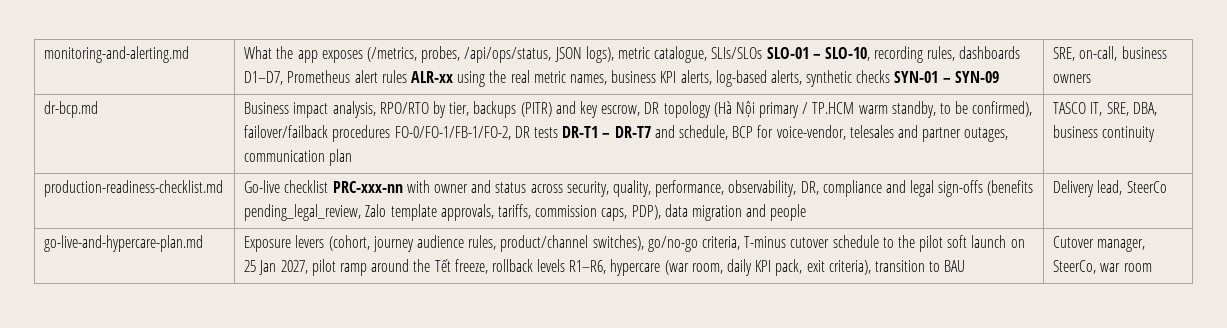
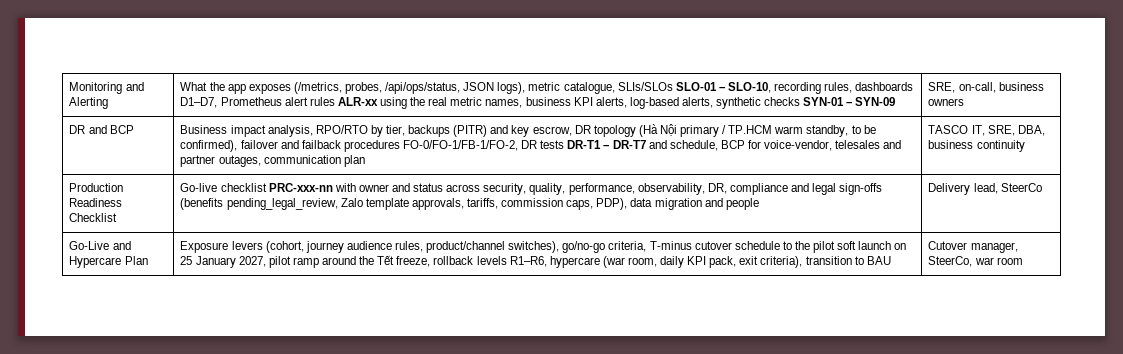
- monitoring-and-alerting.md
+ Monitoring and Alerting
- dr-bcp.md
+ DR and BCP
- Business impact analysis, RPO/RTO by tier, backups (PITR) and key escrow, DR topology (Hà Nội primary / TP.HCM warm standby, to be confirmed), failover/failback procedures FO-0/FO-1/FB-1/FO-2, DR tests DR-T1 – DR-T7 and schedule, BCP for voice-vendor, telesales and partner outages, communication plan
+ Business impact analysis, RPO/RTO by tier, backups (PITR) and key escrow, DR topology (Hà Nội primary / TP.HCM warm standby, to be confirmed), failover and failback procedures FO-0/FO-1/FB-1/FO-2, DR tests DR-T1 – DR-T7 and schedule, BCP for voice-vendor, telesales and partner outages, communication plan
- production-readiness-checklist.md | Go-live checklist PRC-xxx-nn with owner and status across security, quality, performance, observability, DR, compliance and legal sign-offs (benefits pending_legal_review, Zalo template approvals, tariffs, commission caps, PDP), data migration and people | Delivery lead, SteerCo
+ Production Readiness Checklist | Go-live checklist PRC-xxx-nn with owner and status across security, quality, performance, observability, DR, compliance and legal sign-offs (benefits pending_legal_review, Zalo template approvals, tariffs, commission caps, PDP), data migration and people | Delivery lead, SteerCo
- go-live-and-hypercare-plan.md
+ Go-Live and Hypercare Plan
- Exposure levers (cohort, journey audience rules, product/channel switches), go/no-go criteria, T-minus cutover schedule to the pilot soft launch on 25 Jan 2027, pilot ramp around the Tết freeze, rollback levels R1–R6, hypercare (war room, daily KPI pack, exit criteria), transition to BAU
+ Exposure levers (cohort, journey audience rules, product/channel switches), go/no-go criteria, T-minus cutover schedule to the pilot soft launch on 25 January 2027, pilot ramp around the Tết freeze, rollback levels R1–R6, hypercare (war room, daily KPI pack, exit criteria), transition to BAU

